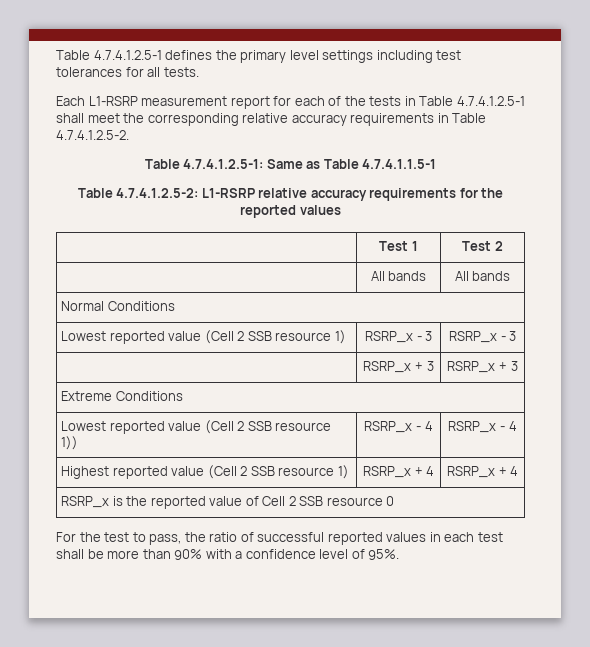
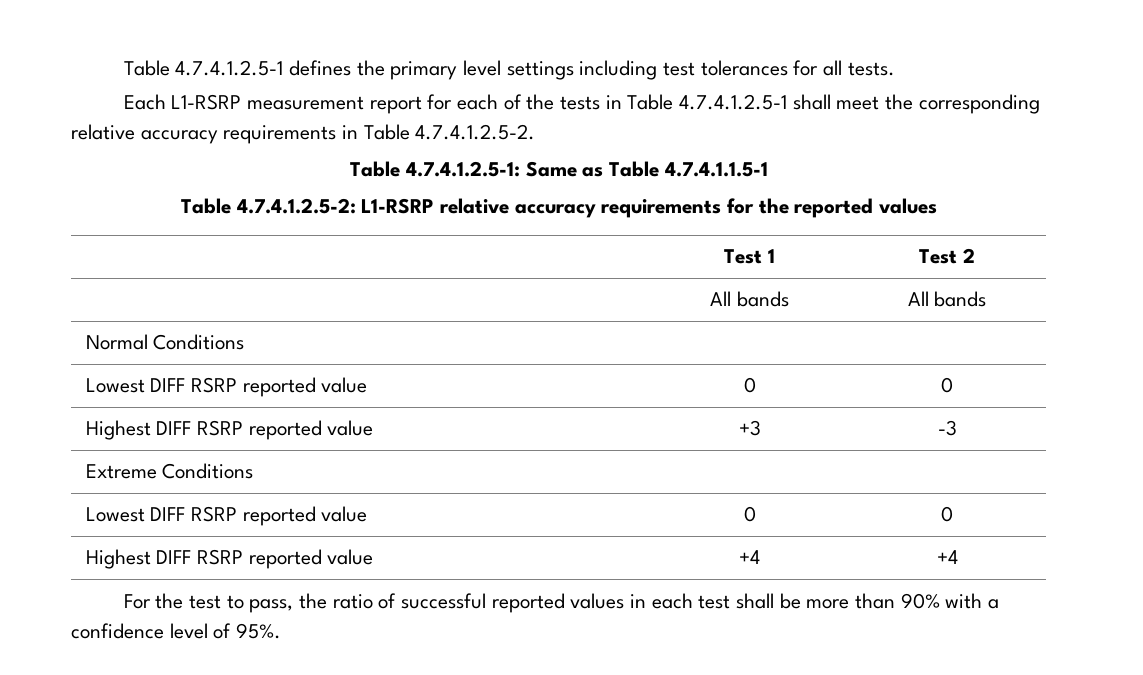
  Normal Conditions
- Lowest reported value (Cell 2 SSB resource 1) | RSRP_x - 3 | RSRP_x - 3
- | RSRP_x + 3 | RSRP_x + 3
+ Lowest DIFF RSRP reported value | 0 | 0
+ Highest DIFF RSRP reported value | +3 | -3
  Extreme Conditions
- Lowest reported value (Cell 2 SSB resource 1)) | RSRP_x - 4 | RSRP_x - 4
- Highest reported value (Cell 2 SSB resource 1) | RSRP_x + 4 | RSRP_x + 4
- RSRP_x is the reported value of Cell 2 SSB resource 0
+ Lowest DIFF RSRP reported value | 0 | 0
+ Highest DIFF RSRP reported value | +4 | +4

